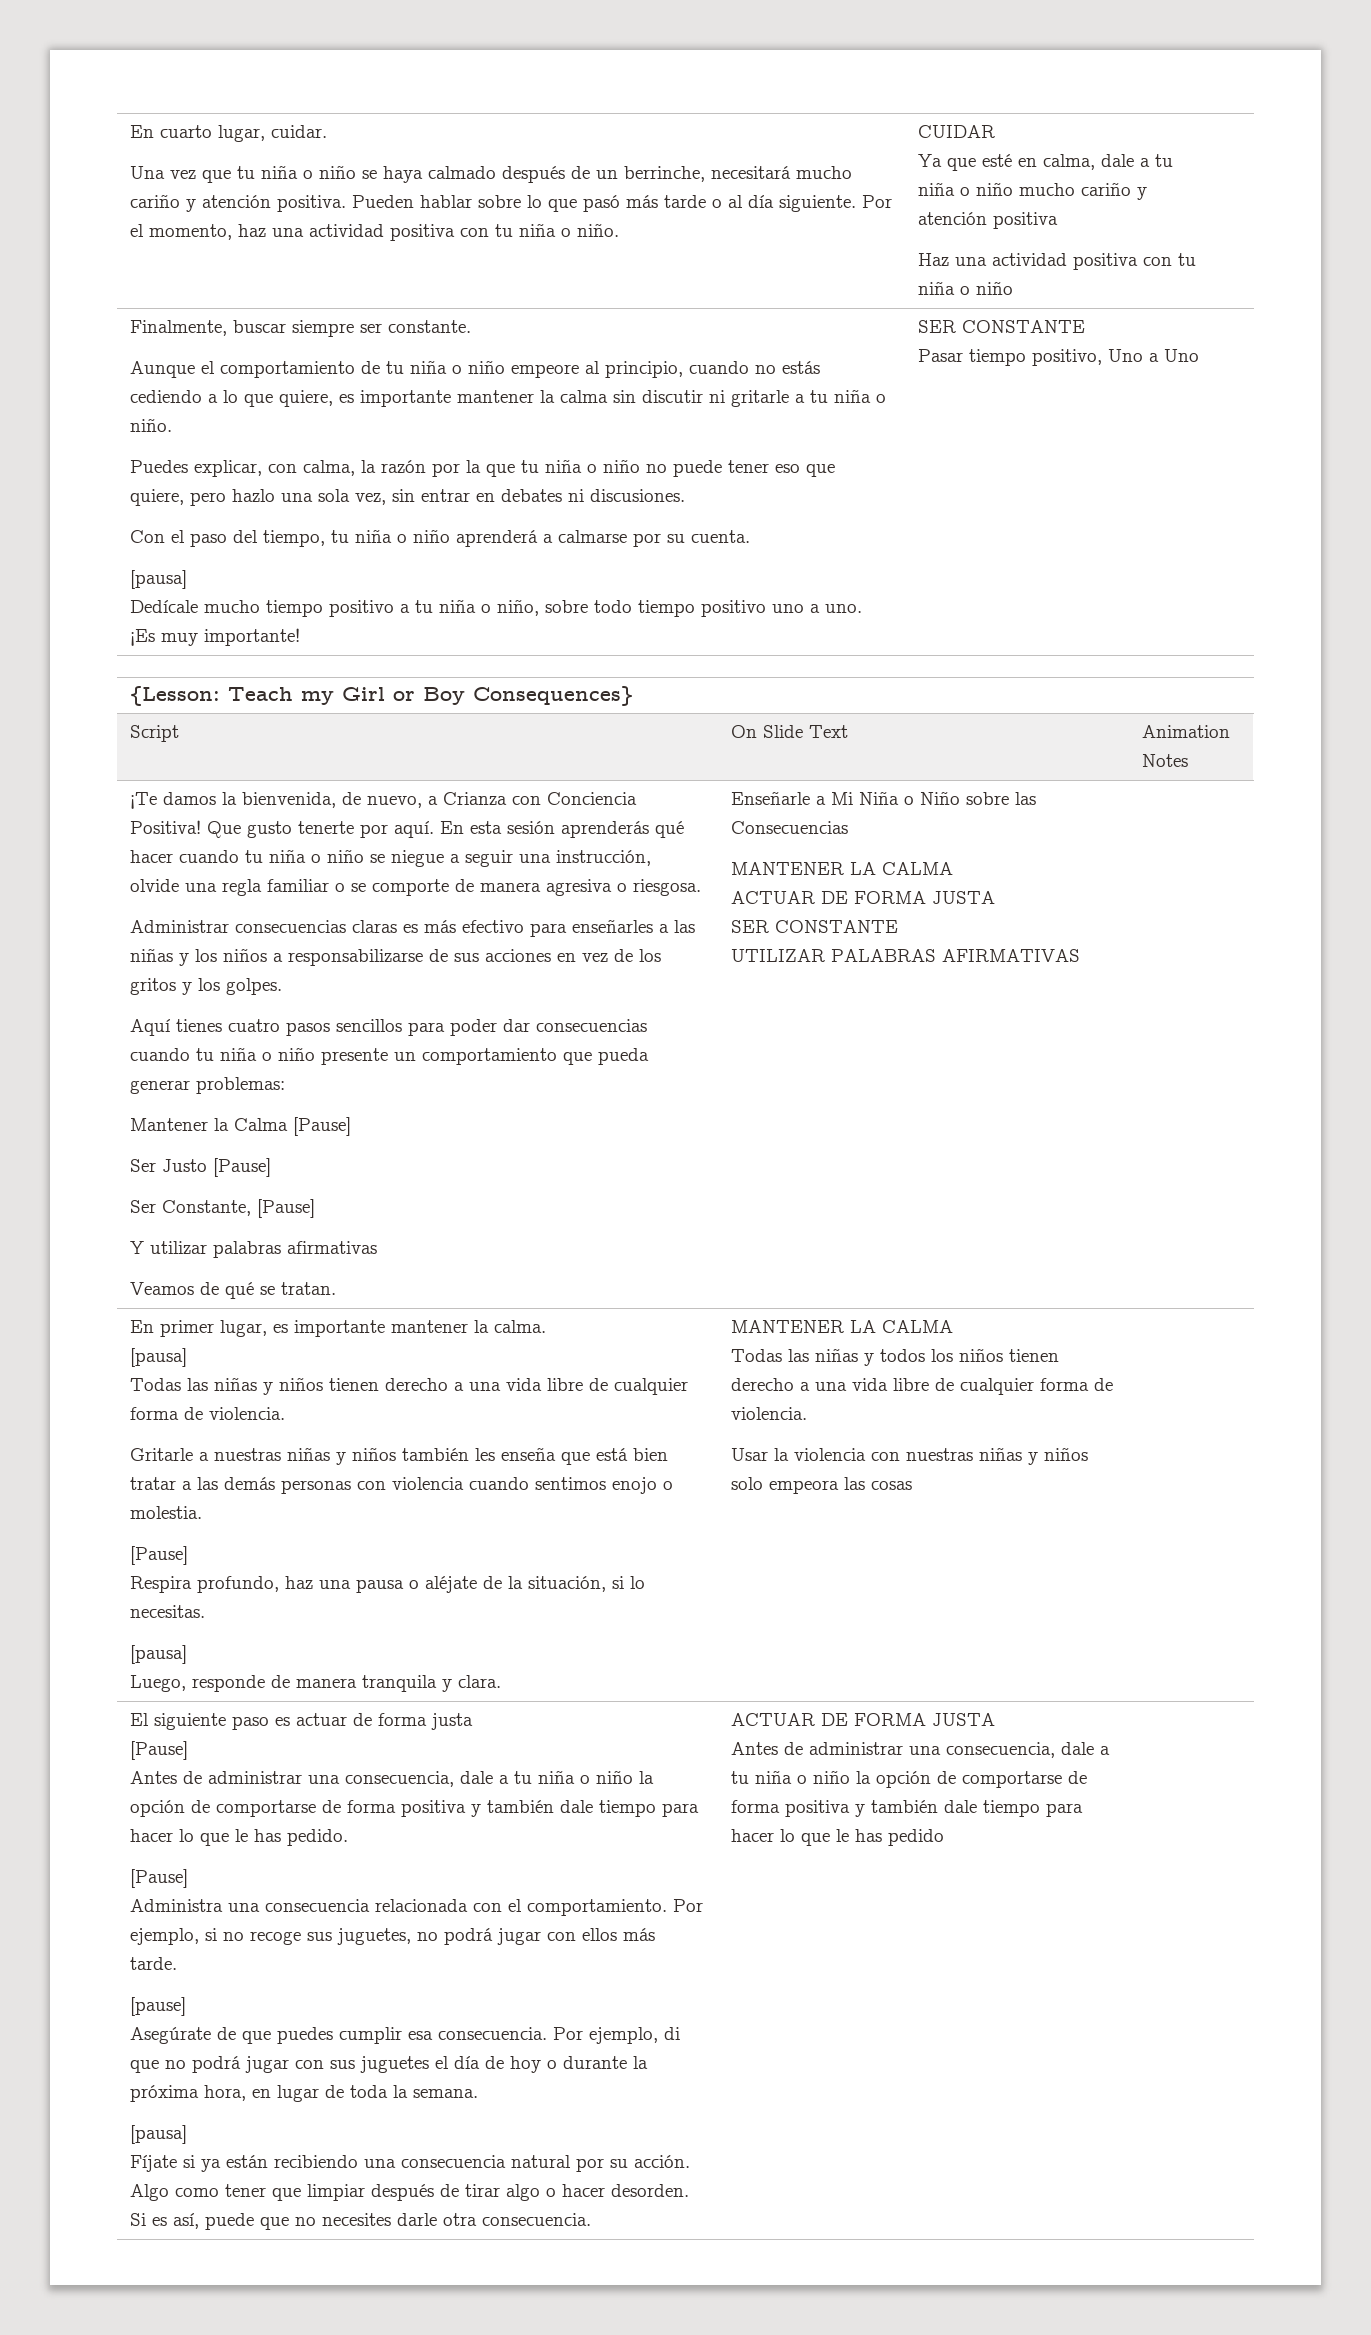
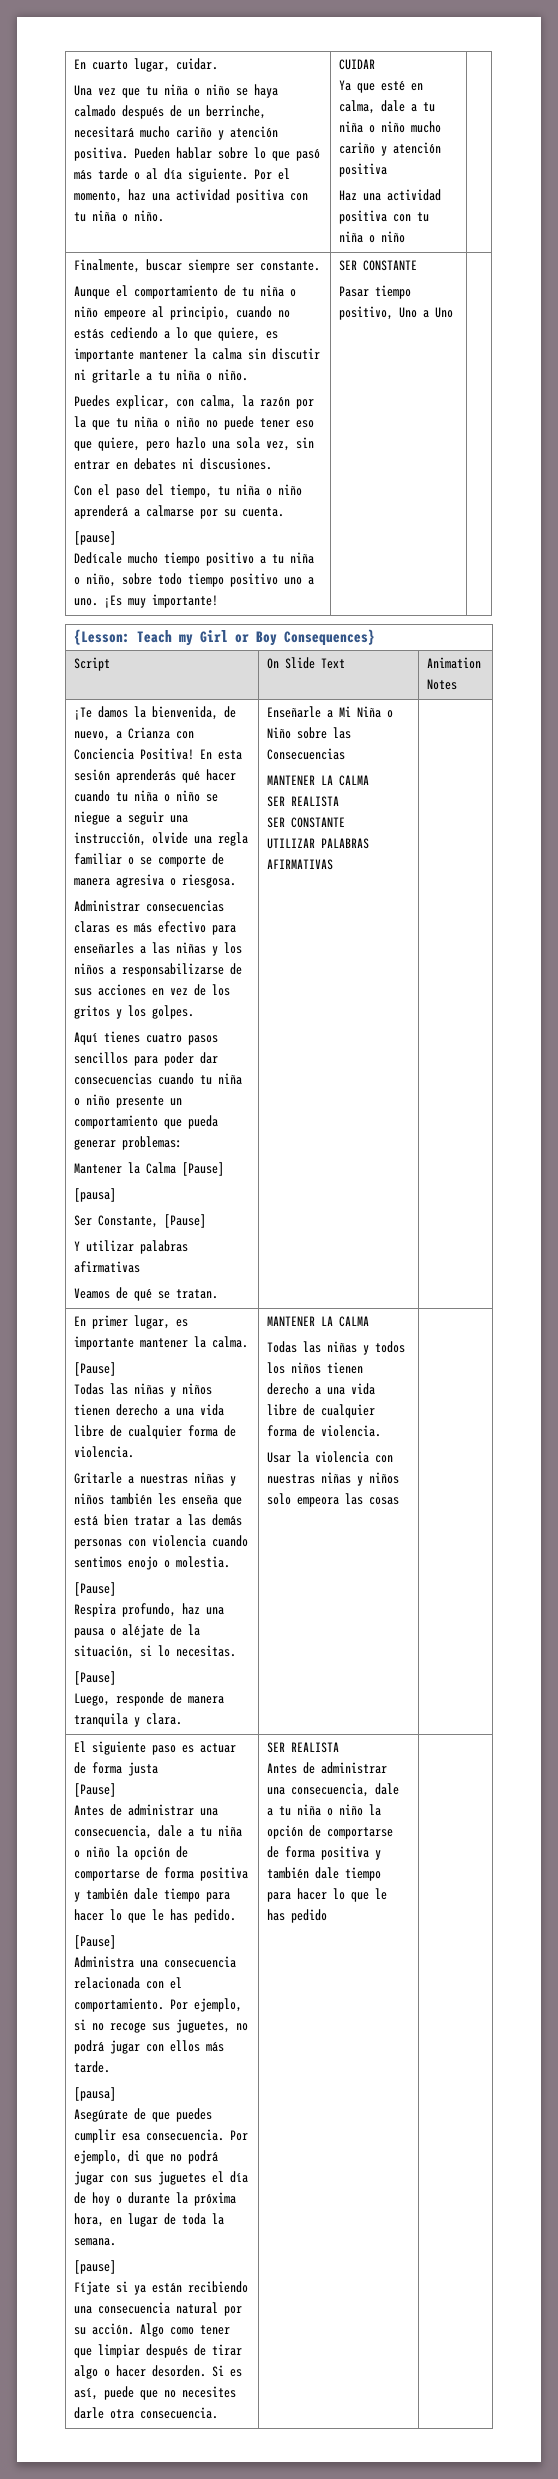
  Con el paso del tiempo, tu niña o niño aprenderá a calmarse por su cuenta.
- [pausa]
+ [pause]
- Que gusto tenerte por aquí.
  Mantener la Calma [Pause]
- Ser Justo [Pause]
+ [pausa]
  Enseñarle a Mi Niña o Niño sobre las Consecuencias
  MANTENER LA CALMA
- ACTUAR DE FORMA JUSTA
+ SER REALISTA
  En primer lugar, es importante mantener la calma.
- [pausa]
+ [Pause]
  Respira profundo, haz una pausa o aléjate de la situación, si lo necesitas.
- [pausa]
+ [Pause]
  Por ejemplo, si no recoge sus juguetes, no podrá jugar con ellos más tarde.
- [pause]
+ [pausa]
  Por ejemplo, di que no podrá jugar con sus juguetes el día de hoy o durante la próxima hora, en lugar de toda la semana.
- [pausa]
+ [pause]
- Si es así, puede que no necesites darle otra consecuencia. | ACTUAR DE FORMA JUSTA
+ Si es así, puede que no necesites darle otra consecuencia. | SER REALISTA

